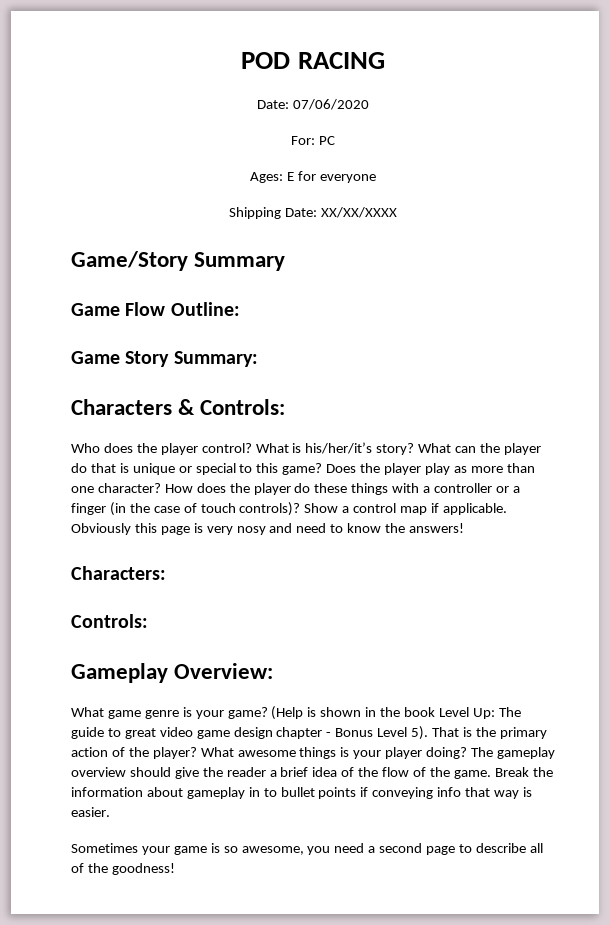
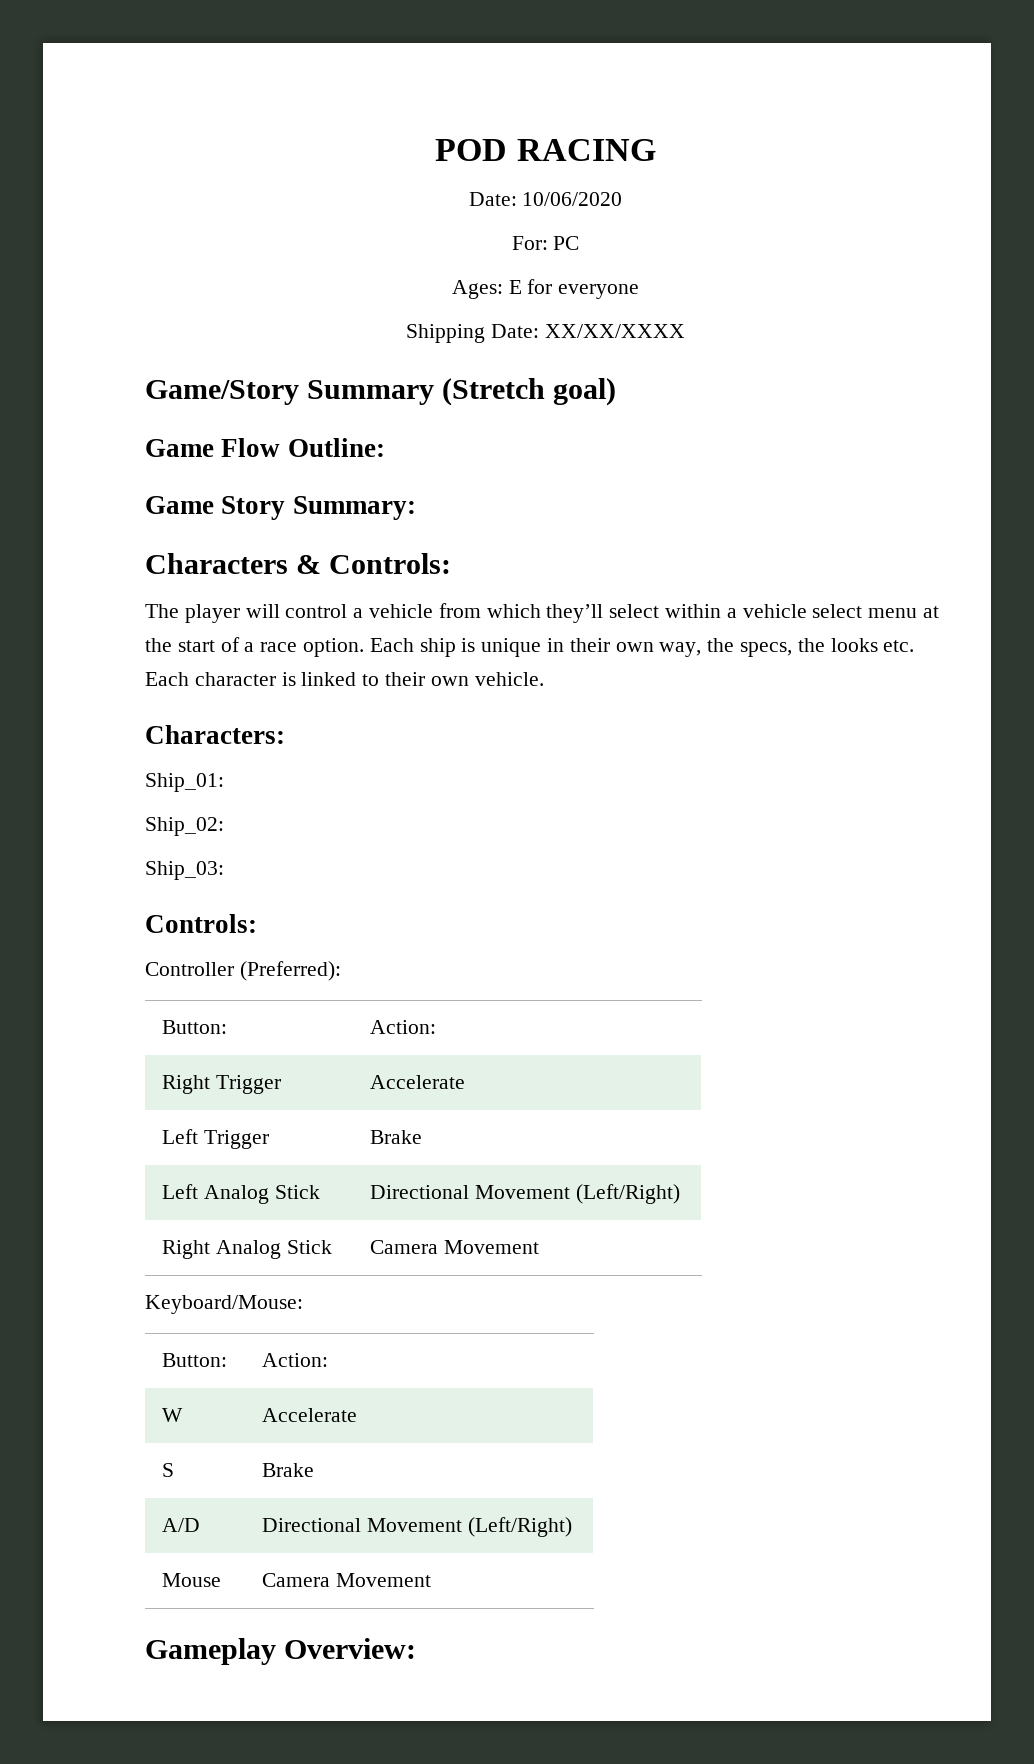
- Date: 07/06/2020
+ Date: 10/06/2020
- Game/Story Summary
+ Game/Story Summary (Stretch goal)
- Who does the player control? What is his/her/it’s story? What can the player do that is unique or special to this game? Does the player play as more than one character? How does the player do these things with a controller or a finger (in the case of touch controls)? Show a control map if applicable. Obviously this page is very nosy and need to know the answers!
+ The player will control a vehicle from which they’ll select within a vehicle select menu at the start of a race option. Each ship is unique in their own way, the specs, the looks etc. Each character is linked to their own vehicle.
  Characters:
+ Ship_01:
+ Ship_02:
+ Ship_03:
  Controls:
+ Controller (Preferred):
+ Button: | Action:
+ Right Trigger | Accelerate
+ Left Trigger | Brake
+ Left Analog Stick | Directional Movement (Left/Right)
+ Right Analog Stick | Camera Movement
+ Keyboard/Mouse:
+ Button: | Action:
+ W | Accelerate
+ S | Brake
+ A/D | Directional Movement (Left/Right)
+ Mouse | Camera Movement
  Gameplay Overview:
- What game genre is your game? (Help is shown in the book Level Up: The guide to great video game design chapter - Bonus Level 5). That is the primary action of the player? What awesome things is your player doing? The gameplay overview should give the reader a brief idea of the flow of the game. Break the information about gameplay in to bullet points if conveying info that way is easier.
- Sometimes your game is so awesome, you need a second page to describe all of the goodness!

